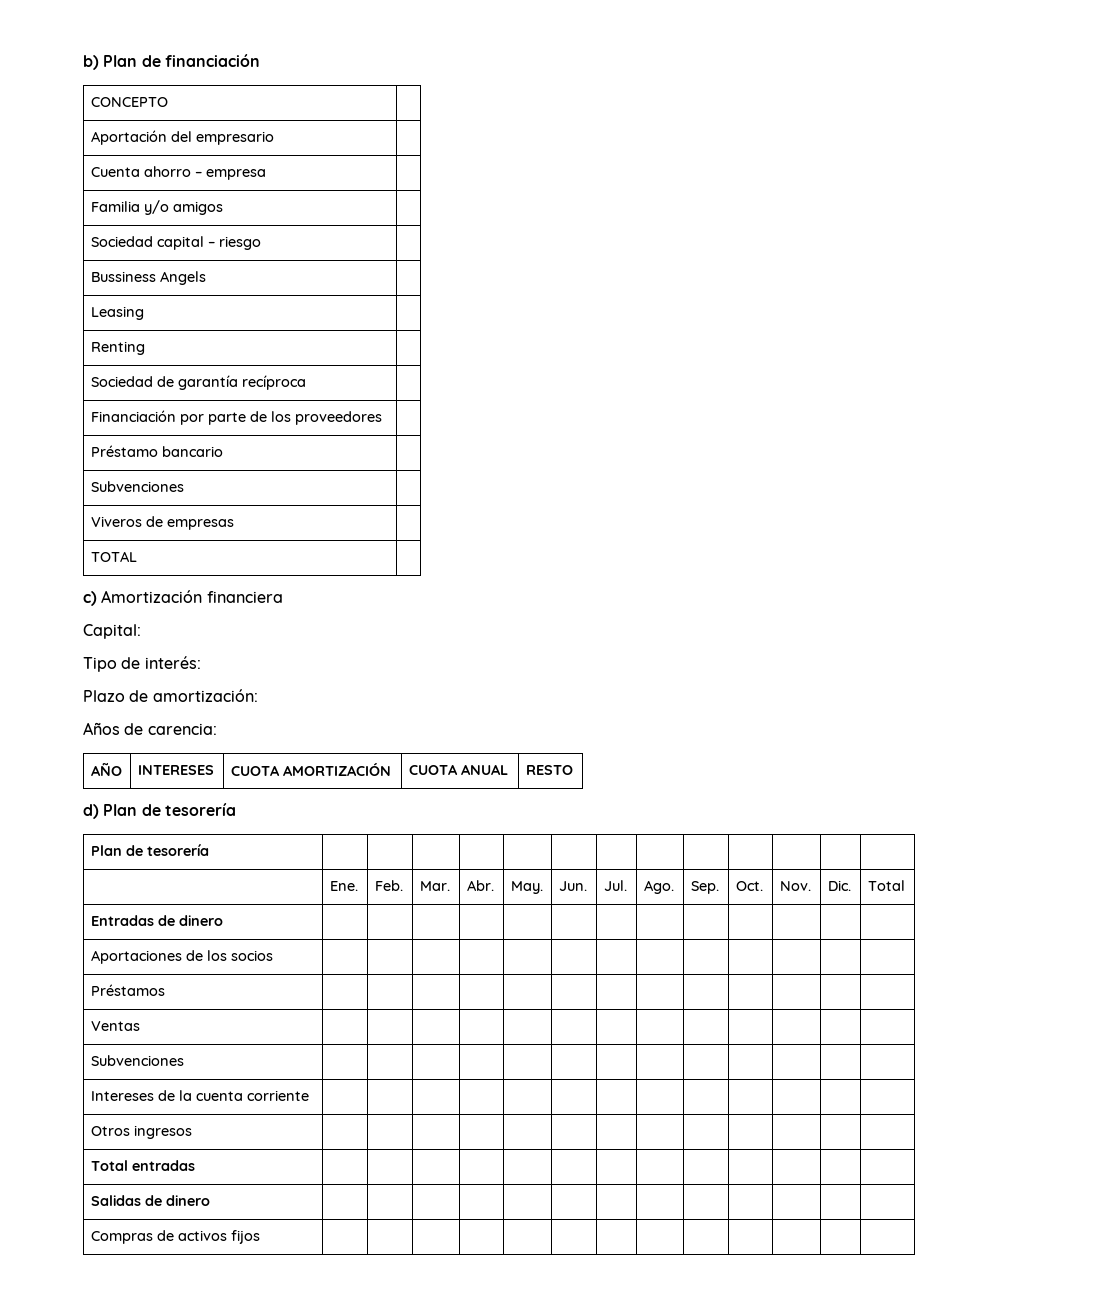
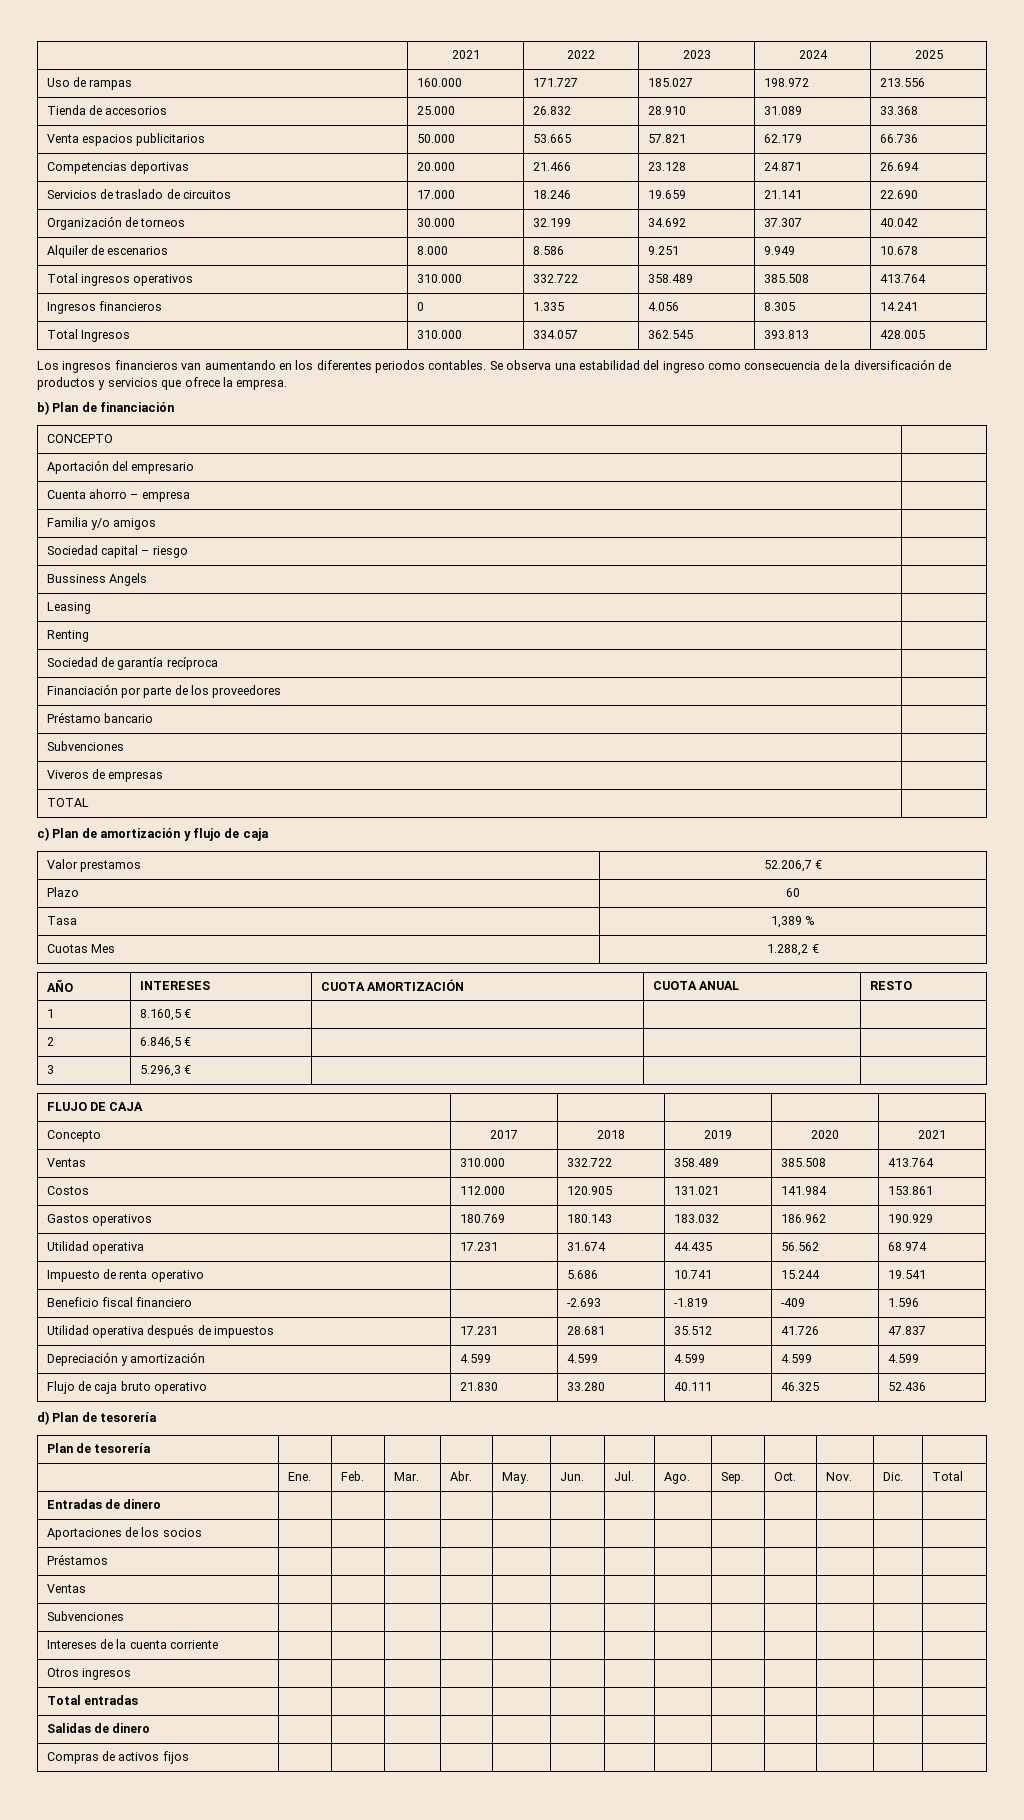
+ | 2021 | 2022 | 2023 | 2024 | 2025
+ Uso de rampas | 160.000 | 171.727 | 185.027 | 198.972 | 213.556
+ Tienda de accesorios | 25.000 | 26.832 | 28.910 | 31.089 | 33.368
+ Venta espacios publicitarios | 50.000 | 53.665 | 57.821 | 62.179 | 66.736
+ Competencias deportivas | 20.000 | 21.466 | 23.128 | 24.871 | 26.694
+ Servicios de traslado de circuitos | 17.000 | 18.246 | 19.659 | 21.141 | 22.690
+ Organización de torneos | 30.000 | 32.199 | 34.692 | 37.307 | 40.042
+ Alquiler de escenarios | 8.000 | 8.586 | 9.251 | 9.949 | 10.678
+ Total ingresos operativos | 310.000 | 332.722 | 358.489 | 385.508 | 413.764
+ Ingresos financieros | 0 | 1.335 | 4.056 | 8.305 | 14.241
+ Total Ingresos | 310.000 | 334.057 | 362.545 | 393.813 | 428.005
+ Los ingresos financieros van aumentando en los diferentes periodos contables. Se observa una estabilidad del ingreso como consecuencia de la diversificación de productos y servicios que ofrece la empresa.
- c) Amortización financiera
- Capital:
- Tipo de interés:
- Plazo de amortización:
- Años de carencia:
+ c) Plan de amortización y flujo de caja
+ Valor prestamos | 52.206,7 €
+ Plazo | 60
+ Tasa | 1,389 %
+ Cuotas Mes | 1.288,2 €
+ 1 | 8.160,5 € | | |
+ 2 | 6.846,5 € | | |
+ 3 | 5.296,3 € | | |
+ FLUJO DE CAJA | | | | |
+ Concepto | 2017 | 2018 | 2019 | 2020 | 2021
+ Ventas | 310.000 | 332.722 | 358.489 | 385.508 | 413.764
+ Costos | 112.000 | 120.905 | 131.021 | 141.984 | 153.861
+ Gastos operativos | 180.769 | 180.143 | 183.032 | 186.962 | 190.929
+ Utilidad operativa | 17.231 | 31.674 | 44.435 | 56.562 | 68.974
+ Impuesto de renta operativo | | 5.686 | 10.741 | 15.244 | 19.541
+ Beneficio fiscal financiero | | -2.693 | -1.819 | -409 | 1.596
+ Utilidad operativa después de impuestos | 17.231 | 28.681 | 35.512 | 41.726 | 47.837
+ Depreciación y amortización | 4.599 | 4.599 | 4.599 | 4.599 | 4.599
+ Flujo de caja bruto operativo | 21.830 | 33.280 | 40.111 | 46.325 | 52.436

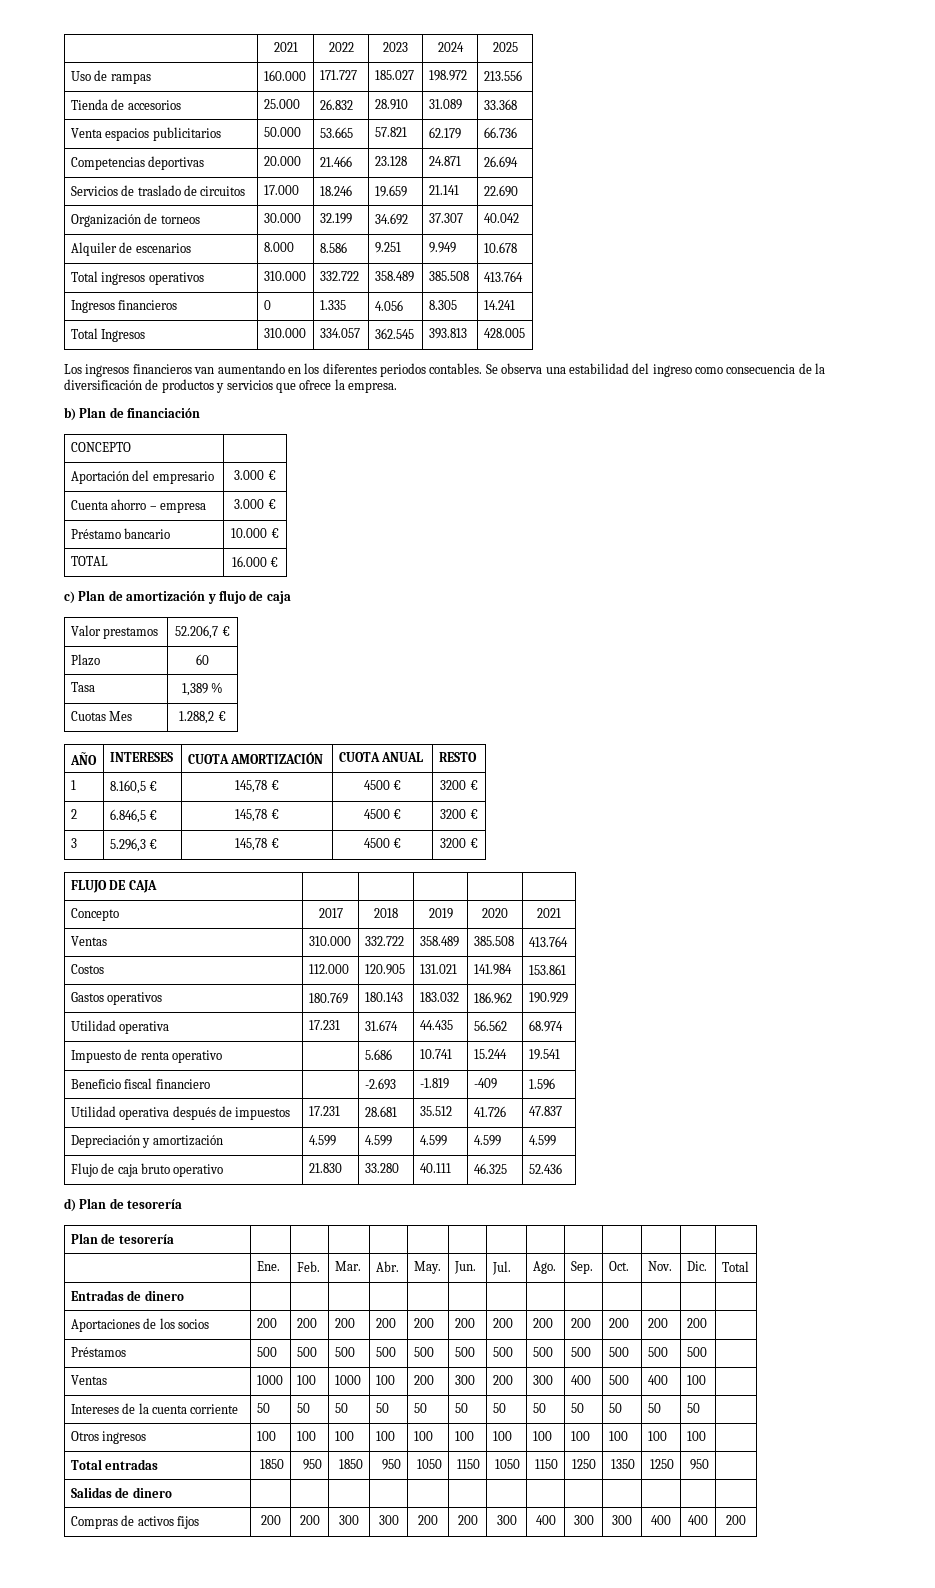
- Aportación del empresario |
+ Aportación del empresario | 3.000 €
- Cuenta ahorro – empresa |
- Familia y/o amigos |
- Sociedad capital – riesgo |
- Bussiness Angels |
- Leasing |
- Renting |
- Sociedad de garantía recíproca |
- Financiación por parte de los proveedores |
- Préstamo bancario |
- Subvenciones |
- Viveros de empresas |
+ Cuenta ahorro – empresa | 3.000 €
+ Préstamo bancario | 10.000 €
- TOTAL |
+ TOTAL | 16.000 €
- 1 | 8.160,5 € | | |
- 2 | 6.846,5 € | | |
- 3 | 5.296,3 € | | |
+ 1 | 8.160,5 € | 145,78 € | 4500 € | 3200 €
+ 2 | 6.846,5 € | 145,78 € | 4500 € | 3200 €
+ 3 | 5.296,3 € | 145,78 € | 4500 € | 3200 €
- Aportaciones de los socios | | | | | | | | | | | | |
- Préstamos | | | | | | | | | | | | |
- Ventas | | | | | | | | | | | | |
- Subvenciones | | | | | | | | | | | | |
+ Aportaciones de los socios | 200 | 200 | 200 | 200 | 200 | 200 | 200 | 200 | 200 | 200 | 200 | 200 |
+ Préstamos | 500 | 500 | 500 | 500 | 500 | 500 | 500 | 500 | 500 | 500 | 500 | 500 |
+ Ventas | 1000 | 100 | 1000 | 100 | 200 | 300 | 200 | 300 | 400 | 500 | 400 | 100 |
- Intereses de la cuenta corriente | | | | | | | | | | | | |
- Otros ingresos | | | | | | | | | | | | |
- Total entradas | | | | | | | | | | | | |
+ Intereses de la cuenta corriente | 50 | 50 | 50 | 50 | 50 | 50 | 50 | 50 | 50 | 50 | 50 | 50 |
+ Otros ingresos | 100 | 100 | 100 | 100 | 100 | 100 | 100 | 100 | 100 | 100 | 100 | 100 |
+ Total entradas | 1850 | 950 | 1850 | 950 | 1050 | 1150 | 1050 | 1150 | 1250 | 1350 | 1250 | 950 |
- Compras de activos fijos | | | | | | | | | | | | |
+ Compras de activos fijos | 200 | 200 | 300 | 300 | 200 | 200 | 300 | 400 | 300 | 300 | 400 | 400 | 200

